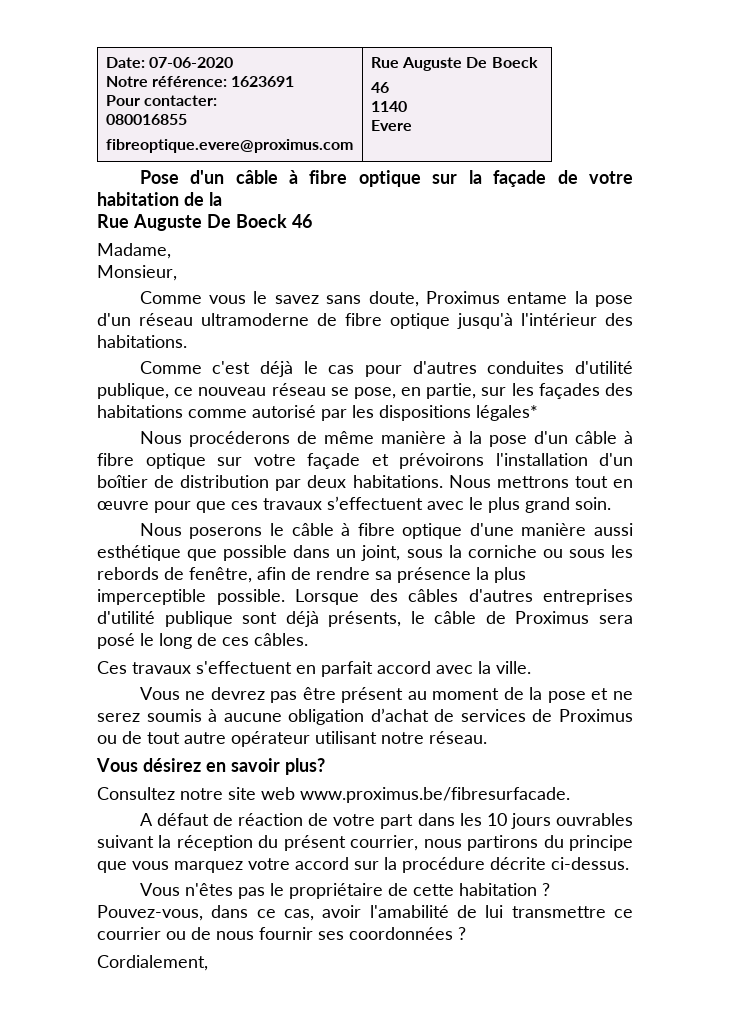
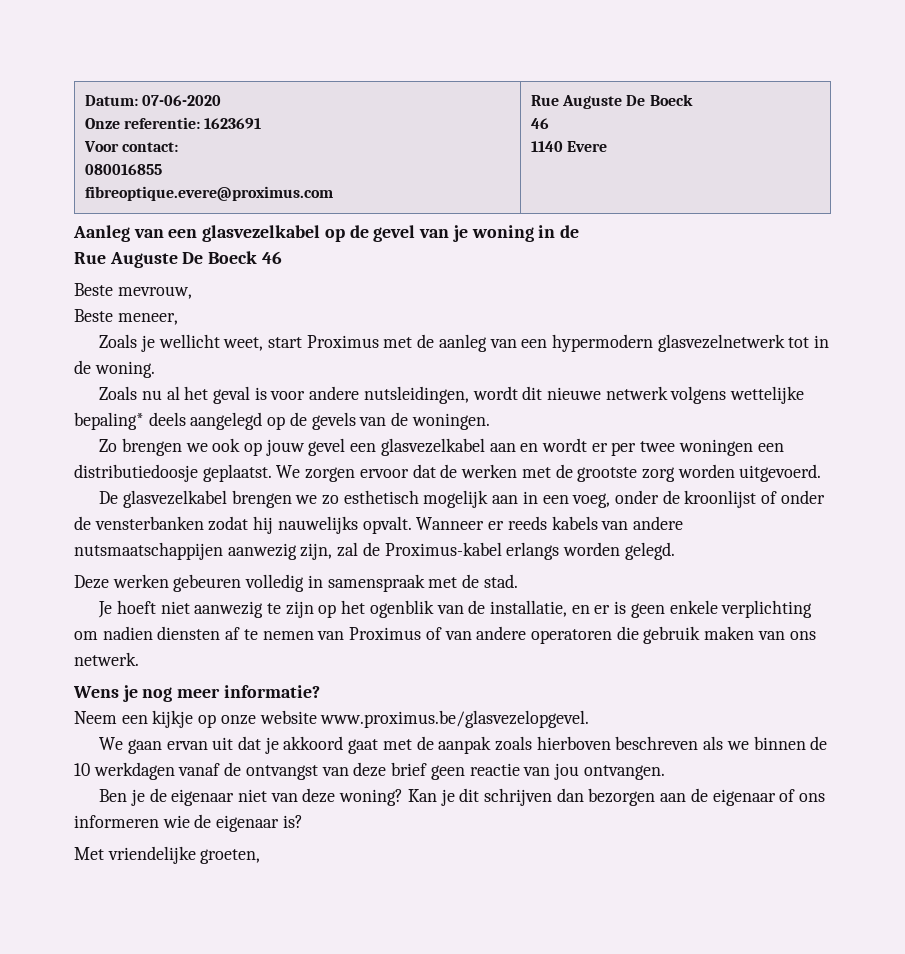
- Date: 07-06-2020
- Notre référence: 1623691
- Pour contacter:
+ Datum: 07-06-2020
+ Onze referentie: 1623691
+ Voor contact:
  080016855
  fibreoptique.evere@proximus.com | Rue Auguste De Boeck
  46
- 1140
- Evere
+ 1140 Evere
- Pose d'un câble à fibre optique sur la façade de votre habitation de la
+ Aanleg van een glasvezelkabel op de gevel van je woning in de
- Madame,
- Monsieur,
- Comme vous le savez sans doute, Proximus entame la pose d'un réseau ultramoderne de fibre optique jusqu'à l'intérieur des habitations.
- Comme c'est déjà le cas pour d'autres conduites d'utilité publique, ce nouveau réseau se pose, en partie, sur les façades des habitations comme autorisé par les dispositions légales*
- Nous procéderons de même manière à la pose d'un câble à fibre optique sur votre façade et prévoirons l'installation d'un boîtier de distribution par deux habitations. Nous mettrons tout en œuvre pour que ces travaux s’effectuent avec le plus grand soin.
- Nous poserons le câble à fibre optique d'une manière aussi esthétique que possible dans un joint, sous la corniche ou sous les rebords de fenêtre, afin de rendre sa présence la plus imperceptible possible. Lorsque des câbles d'autres entreprises d'utilité publique sont déjà présents, le câble de Proximus sera posé le long de ces câbles.
- Ces travaux s'effectuent en parfait accord avec la ville.
- Vous ne devrez pas être présent au moment de la pose et ne serez soumis à aucune obligation d’achat de services de Proximus ou de tout autre opérateur utilisant notre réseau.
- Vous désirez en savoir plus?
- Consultez notre site web www.proximus.be/fibresurfacade.
- A défaut de réaction de votre part dans les 10 jours ouvrables suivant la réception du présent courrier, nous partirons du principe que vous marquez votre accord sur la procédure décrite ci-dessus.
- Vous n'êtes pas le propriétaire de cette habitation ? Pouvez-vous, dans ce cas, avoir l'amabilité de lui transmettre ce courrier ou de nous fournir ses coordonnées ?
- Cordialement,
+ Beste mevrouw,
+ Beste meneer,
+ Zoals je wellicht weet, start Proximus met de aanleg van een hypermodern glasvezelnetwerk tot in de woning.
+ Zoals nu al het geval is voor andere nutsleidingen, wordt dit nieuwe netwerk volgens wettelijke bepaling* deels aangelegd op de gevels van de woningen.
+ Zo brengen we ook op jouw gevel een glasvezelkabel aan en wordt er per twee woningen een distributiedoosje geplaatst. We zorgen ervoor dat de werken met de grootste zorg worden uitgevoerd.
+ De glasvezelkabel brengen we zo esthetisch mogelijk aan in een voeg, onder de kroonlijst of onder de vensterbanken zodat hij nauwelijks opvalt. Wanneer er reeds kabels van andere nutsmaatschappijen aanwezig zijn, zal de Proximus-kabel erlangs worden gelegd.
+ Deze werken gebeuren volledig in samenspraak met de stad.
+ Je hoeft niet aanwezig te zijn op het ogenblik van de installatie, en er is geen enkele verplichting om nadien diensten af te nemen van Proximus of van andere operatoren die gebruik maken van ons netwerk.
+ Wens je nog meer informatie?
+ Neem een kijkje op onze website www.proximus.be/glasvezelopgevel.
+ We gaan ervan uit dat je akkoord gaat met de aanpak zoals hierboven beschreven als we binnen de 10 werkdagen vanaf de ontvangst van deze brief geen reactie van jou ontvangen.
+ Ben je de eigenaar niet van deze woning? Kan je dit schrijven dan bezorgen aan de eigenaar of ons informeren wie de eigenaar is?
+ Met vriendelijke groeten,

